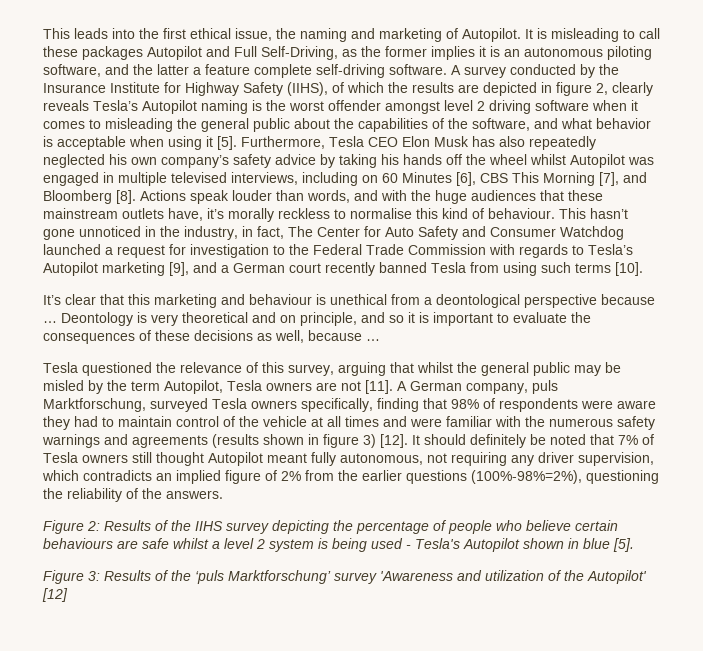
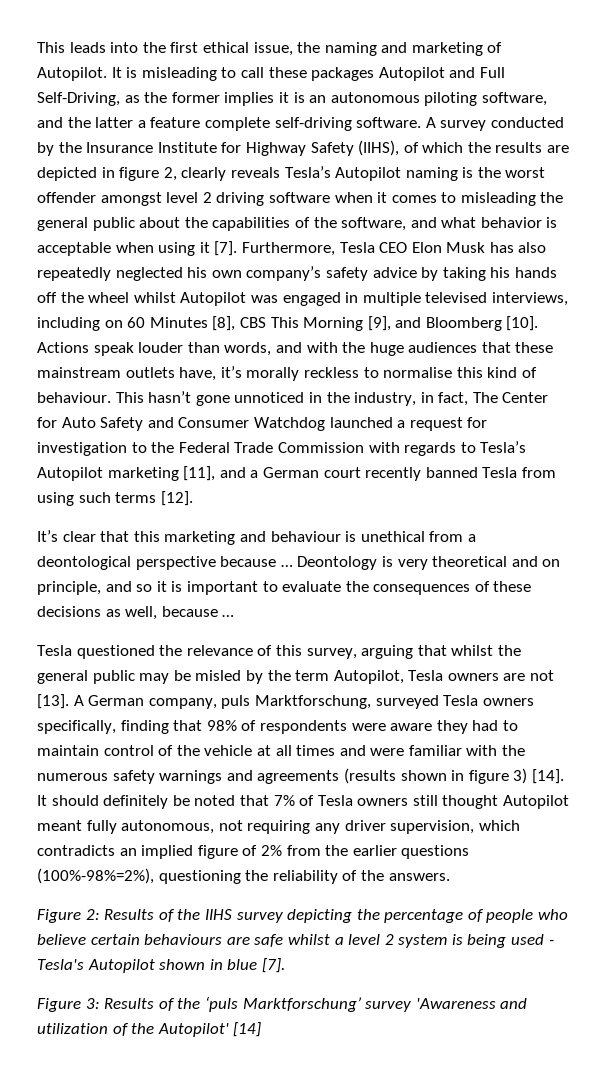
- A survey conducted by the Insurance Institute for Highway Safety (IIHS), of which the results are depicted in figure 2, clearly reveals Tesla’s Autopilot naming is the worst offender amongst level 2 driving software when it comes to misleading the general public about the capabilities of the software, and what behavior is acceptable when using it [5].
+ A survey conducted by the Insurance Institute for Highway Safety (IIHS), of which the results are depicted in figure 2, clearly reveals Tesla’s Autopilot naming is the worst offender amongst level 2 driving software when it comes to misleading the general public about the capabilities of the software, and what behavior is acceptable when using it [7].
- Furthermore, Tesla CEO Elon Musk has also repeatedly neglected his own company’s safety advice by taking his hands off the wheel whilst Autopilot was engaged in multiple televised interviews, including on 60 Minutes [6], CBS This Morning [7], and Bloomberg [8].
+ Furthermore, Tesla CEO Elon Musk has also repeatedly neglected his own company’s safety advice by taking his hands off the wheel whilst Autopilot was engaged in multiple televised interviews, including on 60 Minutes [8], CBS This Morning [9], and Bloomberg [10].
- This hasn’t gone unnoticed in the industry, in fact, The Center for Auto Safety and Consumer Watchdog launched a request for investigation to the Federal Trade Commission with regards to Tesla’s Autopilot marketing [9], and a German court recently banned Tesla from using such terms [10].
+ This hasn’t gone unnoticed in the industry, in fact, The Center for Auto Safety and Consumer Watchdog launched a request for investigation to the Federal Trade Commission with regards to Tesla’s Autopilot marketing [11], and a German court recently banned Tesla from using such terms [12].
- Tesla questioned the relevance of this survey, arguing that whilst the general public may be misled by the term Autopilot, Tesla owners are not [11].
+ Tesla questioned the relevance of this survey, arguing that whilst the general public may be misled by the term Autopilot, Tesla owners are not [13].
- A German company, puls Marktforschung, surveyed Tesla owners specifically, finding that 98% of respondents were aware they had to maintain control of the vehicle at all times and were familiar with the numerous safety warnings and agreements (results shown in figure 3) [12].
+ A German company, puls Marktforschung, surveyed Tesla owners specifically, finding that 98% of respondents were aware they had to maintain control of the vehicle at all times and were familiar with the numerous safety warnings and agreements (results shown in figure 3) [14].
- Figure 2: Results of the IIHS survey depicting the percentage of people who believe certain behaviours are safe whilst a level 2 system is being used - Tesla's Autopilot shown in blue [5].
+ Figure 2: Results of the IIHS survey depicting the percentage of people who believe certain behaviours are safe whilst a level 2 system is being used - Tesla's Autopilot shown in blue [7].
- Figure 3: Results of the ‘puls Marktforschung’ survey 'Awareness and utilization of the Autopilot' [12]
+ Figure 3: Results of the ‘puls Marktforschung’ survey 'Awareness and utilization of the Autopilot' [14]

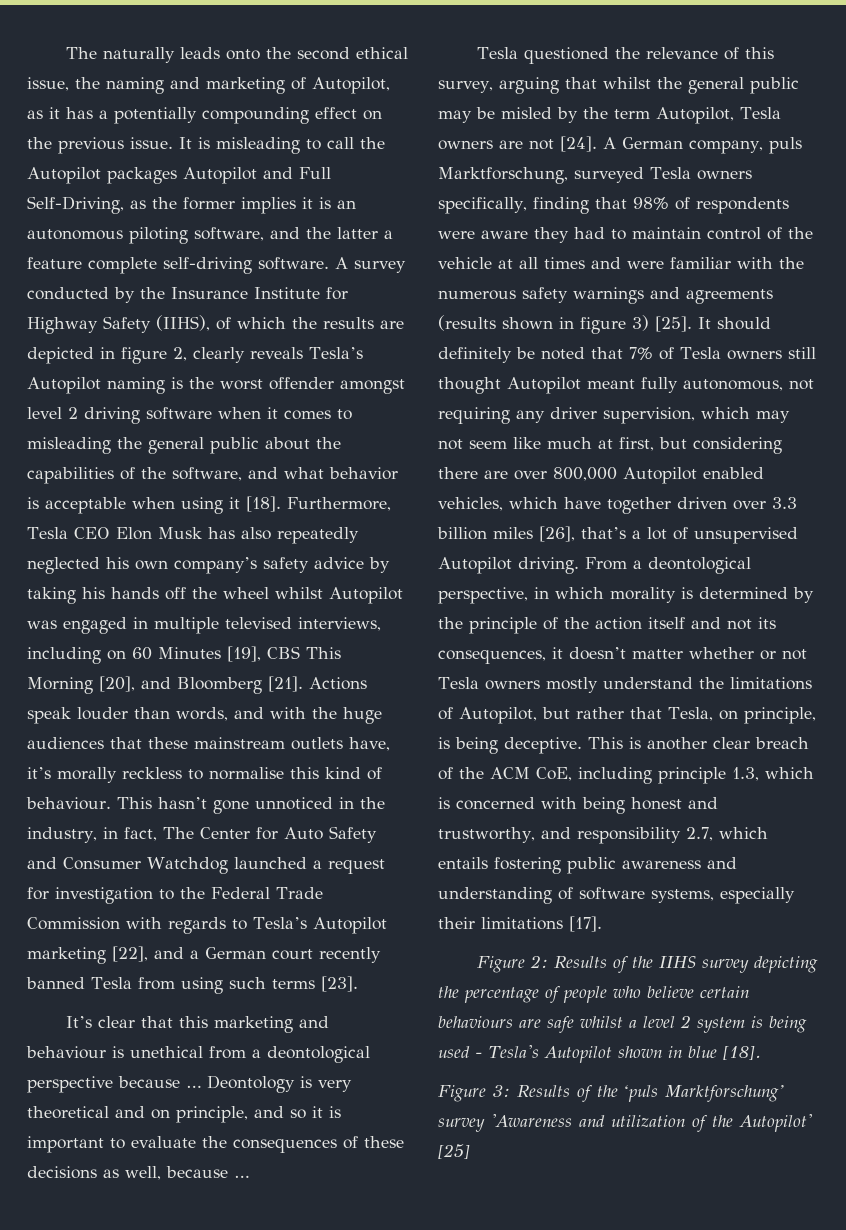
- This leads into the first ethical issue, the naming and marketing of Autopilot.
+ The naturally leads onto the second ethical issue, the naming and marketing of Autopilot, as it has a potentially compounding effect on the previous issue.
- It is misleading to call these packages Autopilot and Full Self-Driving, as the former implies it is an autonomous piloting software, and the latter a feature complete self-driving software.
+ It is misleading to call the Autopilot packages Autopilot and Full Self-Driving, as the former implies it is an autonomous piloting software, and the latter a feature complete self-driving software.
- A survey conducted by the Insurance Institute for Highway Safety (IIHS), of which the results are depicted in figure 2, clearly reveals Tesla’s Autopilot naming is the worst offender amongst level 2 driving software when it comes to misleading the general public about the capabilities of the software, and what behavior is acceptable when using it [7].
+ A survey conducted by the Insurance Institute for Highway Safety (IIHS), of which the results are depicted in figure 2, clearly reveals Tesla’s Autopilot naming is the worst offender amongst level 2 driving software when it comes to misleading the general public about the capabilities of the software, and what behavior is acceptable when using it [18].
- Furthermore, Tesla CEO Elon Musk has also repeatedly neglected his own company’s safety advice by taking his hands off the wheel whilst Autopilot was engaged in multiple televised interviews, including on 60 Minutes [8], CBS This Morning [9], and Bloomberg [10].
+ Furthermore, Tesla CEO Elon Musk has also repeatedly neglected his own company’s safety advice by taking his hands off the wheel whilst Autopilot was engaged in multiple televised interviews, including on 60 Minutes [19], CBS This Morning [20], and Bloomberg [21].
- This hasn’t gone unnoticed in the industry, in fact, The Center for Auto Safety and Consumer Watchdog launched a request for investigation to the Federal Trade Commission with regards to Tesla’s Autopilot marketing [11], and a German court recently banned Tesla from using such terms [12].
+ This hasn’t gone unnoticed in the industry, in fact, The Center for Auto Safety and Consumer Watchdog launched a request for investigation to the Federal Trade Commission with regards to Tesla’s Autopilot marketing [22], and a German court recently banned Tesla from using such terms [23].
- Tesla questioned the relevance of this survey, arguing that whilst the general public may be misled by the term Autopilot, Tesla owners are not [13].
+ Tesla questioned the relevance of this survey, arguing that whilst the general public may be misled by the term Autopilot, Tesla owners are not [24].
- A German company, puls Marktforschung, surveyed Tesla owners specifically, finding that 98% of respondents were aware they had to maintain control of the vehicle at all times and were familiar with the numerous safety warnings and agreements (results shown in figure 3) [14].
+ A German company, puls Marktforschung, surveyed Tesla owners specifically, finding that 98% of respondents were aware they had to maintain control of the vehicle at all times and were familiar with the numerous safety warnings and agreements (results shown in figure 3) [25].
- It should definitely be noted that 7% of Tesla owners still thought Autopilot meant fully autonomous, not requiring any driver supervision, which contradicts an implied figure of 2% from the earlier questions (100%-98%=2%), questioning the reliability of the answers.
+ It should definitely be noted that 7% of Tesla owners still thought Autopilot meant fully autonomous, not requiring any driver supervision, which may not seem like much at first, but considering there are over 800,000 Autopilot enabled vehicles, which have together driven over 3.3 billion miles [26], that’s a lot of unsupervised Autopilot driving. From a deontological perspective, in which morality is determined by the principle of the action itself and not its consequences, it doesn’t matter whether or not Tesla owners mostly understand the limitations of Autopilot, but rather that Tesla, on principle, is being deceptive. This is another clear breach of the ACM CoE, including principle 1.3, which is concerned with being honest and trustworthy, and responsibility 2.7, which entails fostering public awareness and understanding of software systems, especially their limitations [17].
- Figure 2: Results of the IIHS survey depicting the percentage of people who believe certain behaviours are safe whilst a level 2 system is being used - Tesla's Autopilot shown in blue [7].
+ Figure 2: Results of the IIHS survey depicting the percentage of people who believe certain behaviours are safe whilst a level 2 system is being used - Tesla's Autopilot shown in blue [18].
- Figure 3: Results of the ‘puls Marktforschung’ survey 'Awareness and utilization of the Autopilot' [14]
+ Figure 3: Results of the ‘puls Marktforschung’ survey 'Awareness and utilization of the Autopilot' [25]

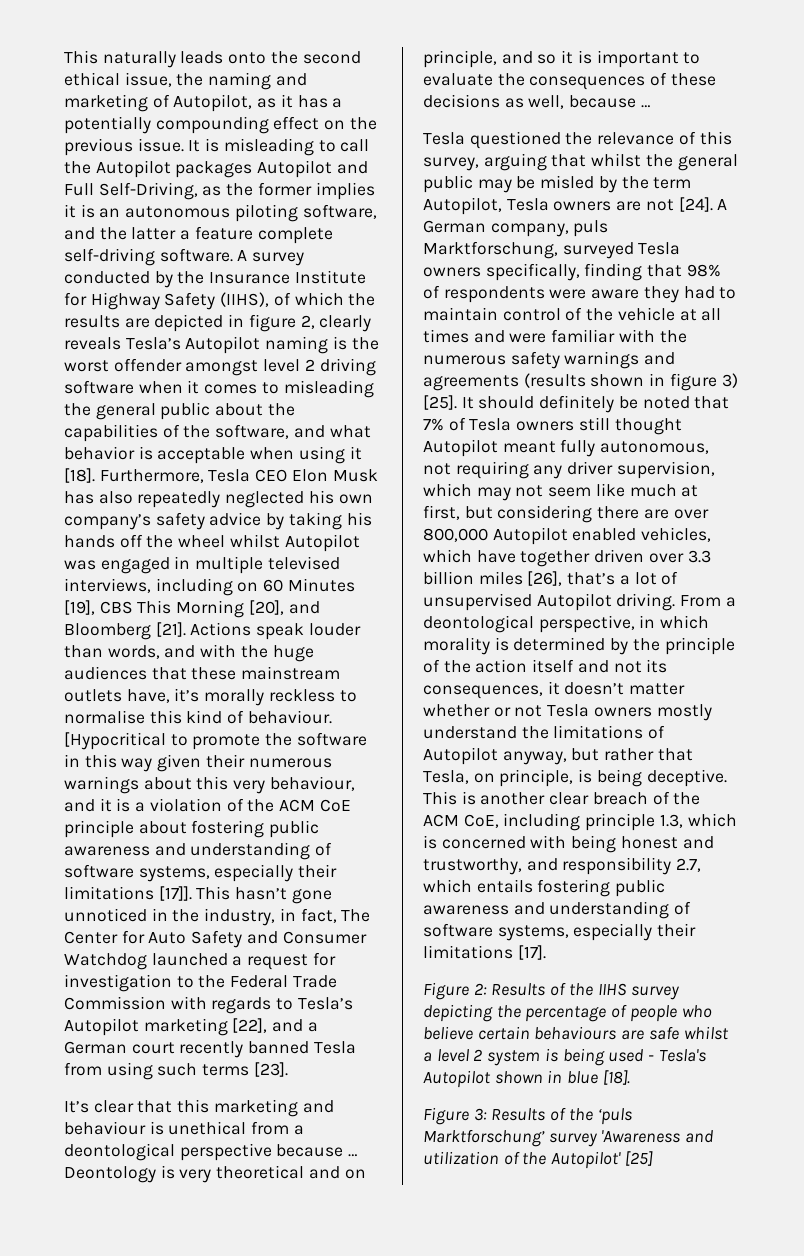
- The naturally leads onto the second ethical issue, the naming and marketing of Autopilot, as it has a potentially compounding effect on the previous issue.
+ This naturally leads onto the second ethical issue, the naming and marketing of Autopilot, as it has a potentially compounding effect on the previous issue.
+ [Hypocritical to promote the software in this way given their numerous warnings about this very behaviour, and it is a violation of the ACM CoE principle about fostering public awareness and understanding of software systems, especially their limitations [17]].
- From a deontological perspective, in which morality is determined by the principle of the action itself and not its consequences, it doesn’t matter whether or not Tesla owners mostly understand the limitations of Autopilot, but rather that Tesla, on principle, is being deceptive.
+ From a deontological perspective, in which morality is determined by the principle of the action itself and not its consequences, it doesn’t matter whether or not Tesla owners mostly understand the limitations of Autopilot anyway, but rather that Tesla, on principle, is being deceptive.

